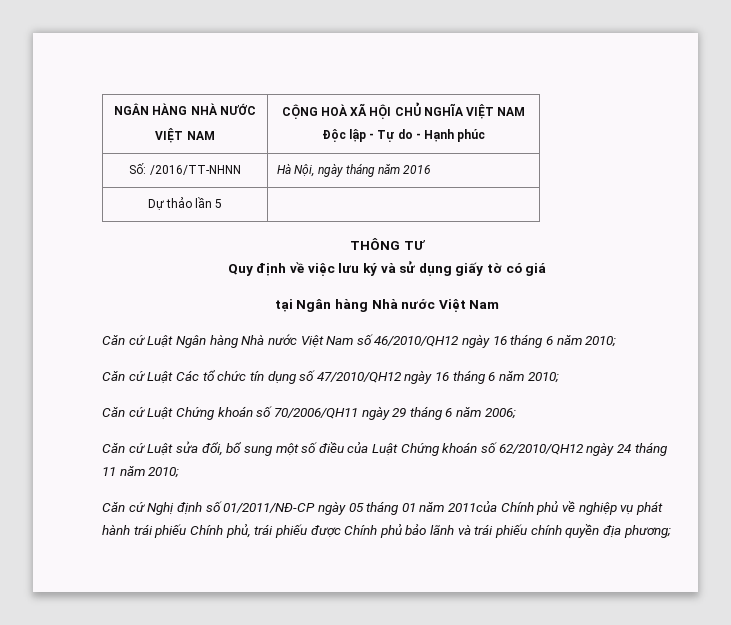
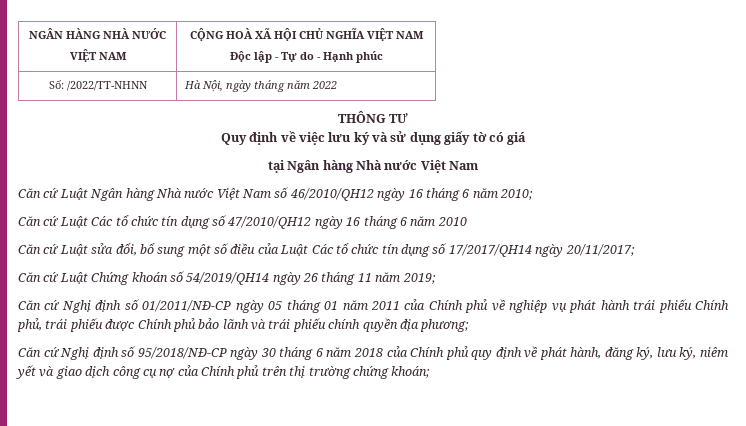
- Số: /2016/TT-NHNN | Hà Nội, ngày tháng năm 2016
- Dự thảo lần 5 |
+ Số: /2022/TT-NHNN | Hà Nội, ngày tháng năm 2022
- Căn cứ Luật Các tổ chức tín dụng số 47/2010/QH12 ngày 16 tháng 6 năm 2010;
- Căn cứ Luật Chứng khoán số 70/2006/QH11 ngày 29 tháng 6 năm 2006;
+ Căn cứ Luật Các tổ chức tín dụng số 47/2010/QH12 ngày 16 tháng 6 năm 2010
- Căn cứ Luật sửa đổi, bổ sung một số điều của Luật Chứng khoán số 62/2010/QH12 ngày 24 tháng 11 năm 2010;
+ Căn cứ Luật sửa đổi, bổ sung một số điều của Luật Các tổ chức tín dụng số 17/2017/QH14 ngày 20/11/2017;
+ Căn cứ Luật Chứng khoán số 54/2019/QH14 ngày 26 tháng 11 năm 2019;
- Căn cứ Nghị định số 01/2011/NĐ-CP ngày 05 tháng 01 năm 2011của Chính phủ về nghiệp vụ phát hành trái phiếu Chính phủ, trái phiếu được Chính phủ bảo lãnh và trái phiếu chính quyền địa phương;
+ Căn cứ Nghị định số 01/2011/NĐ-CP ngày 05 tháng 01 năm 2011 của Chính phủ về nghiệp vụ phát hành trái phiếu Chính phủ, trái phiếu được Chính phủ bảo lãnh và trái phiếu chính quyền địa phương;
+ Căn cứ Nghị định số 95/2018/NĐ-CP ngày 30 tháng 6 năm 2018 của Chính phủ quy định về phát hành, đăng ký, lưu ký, niêm yết và giao dịch công cụ nợ của Chính phủ trên thị trường chứng khoán;

